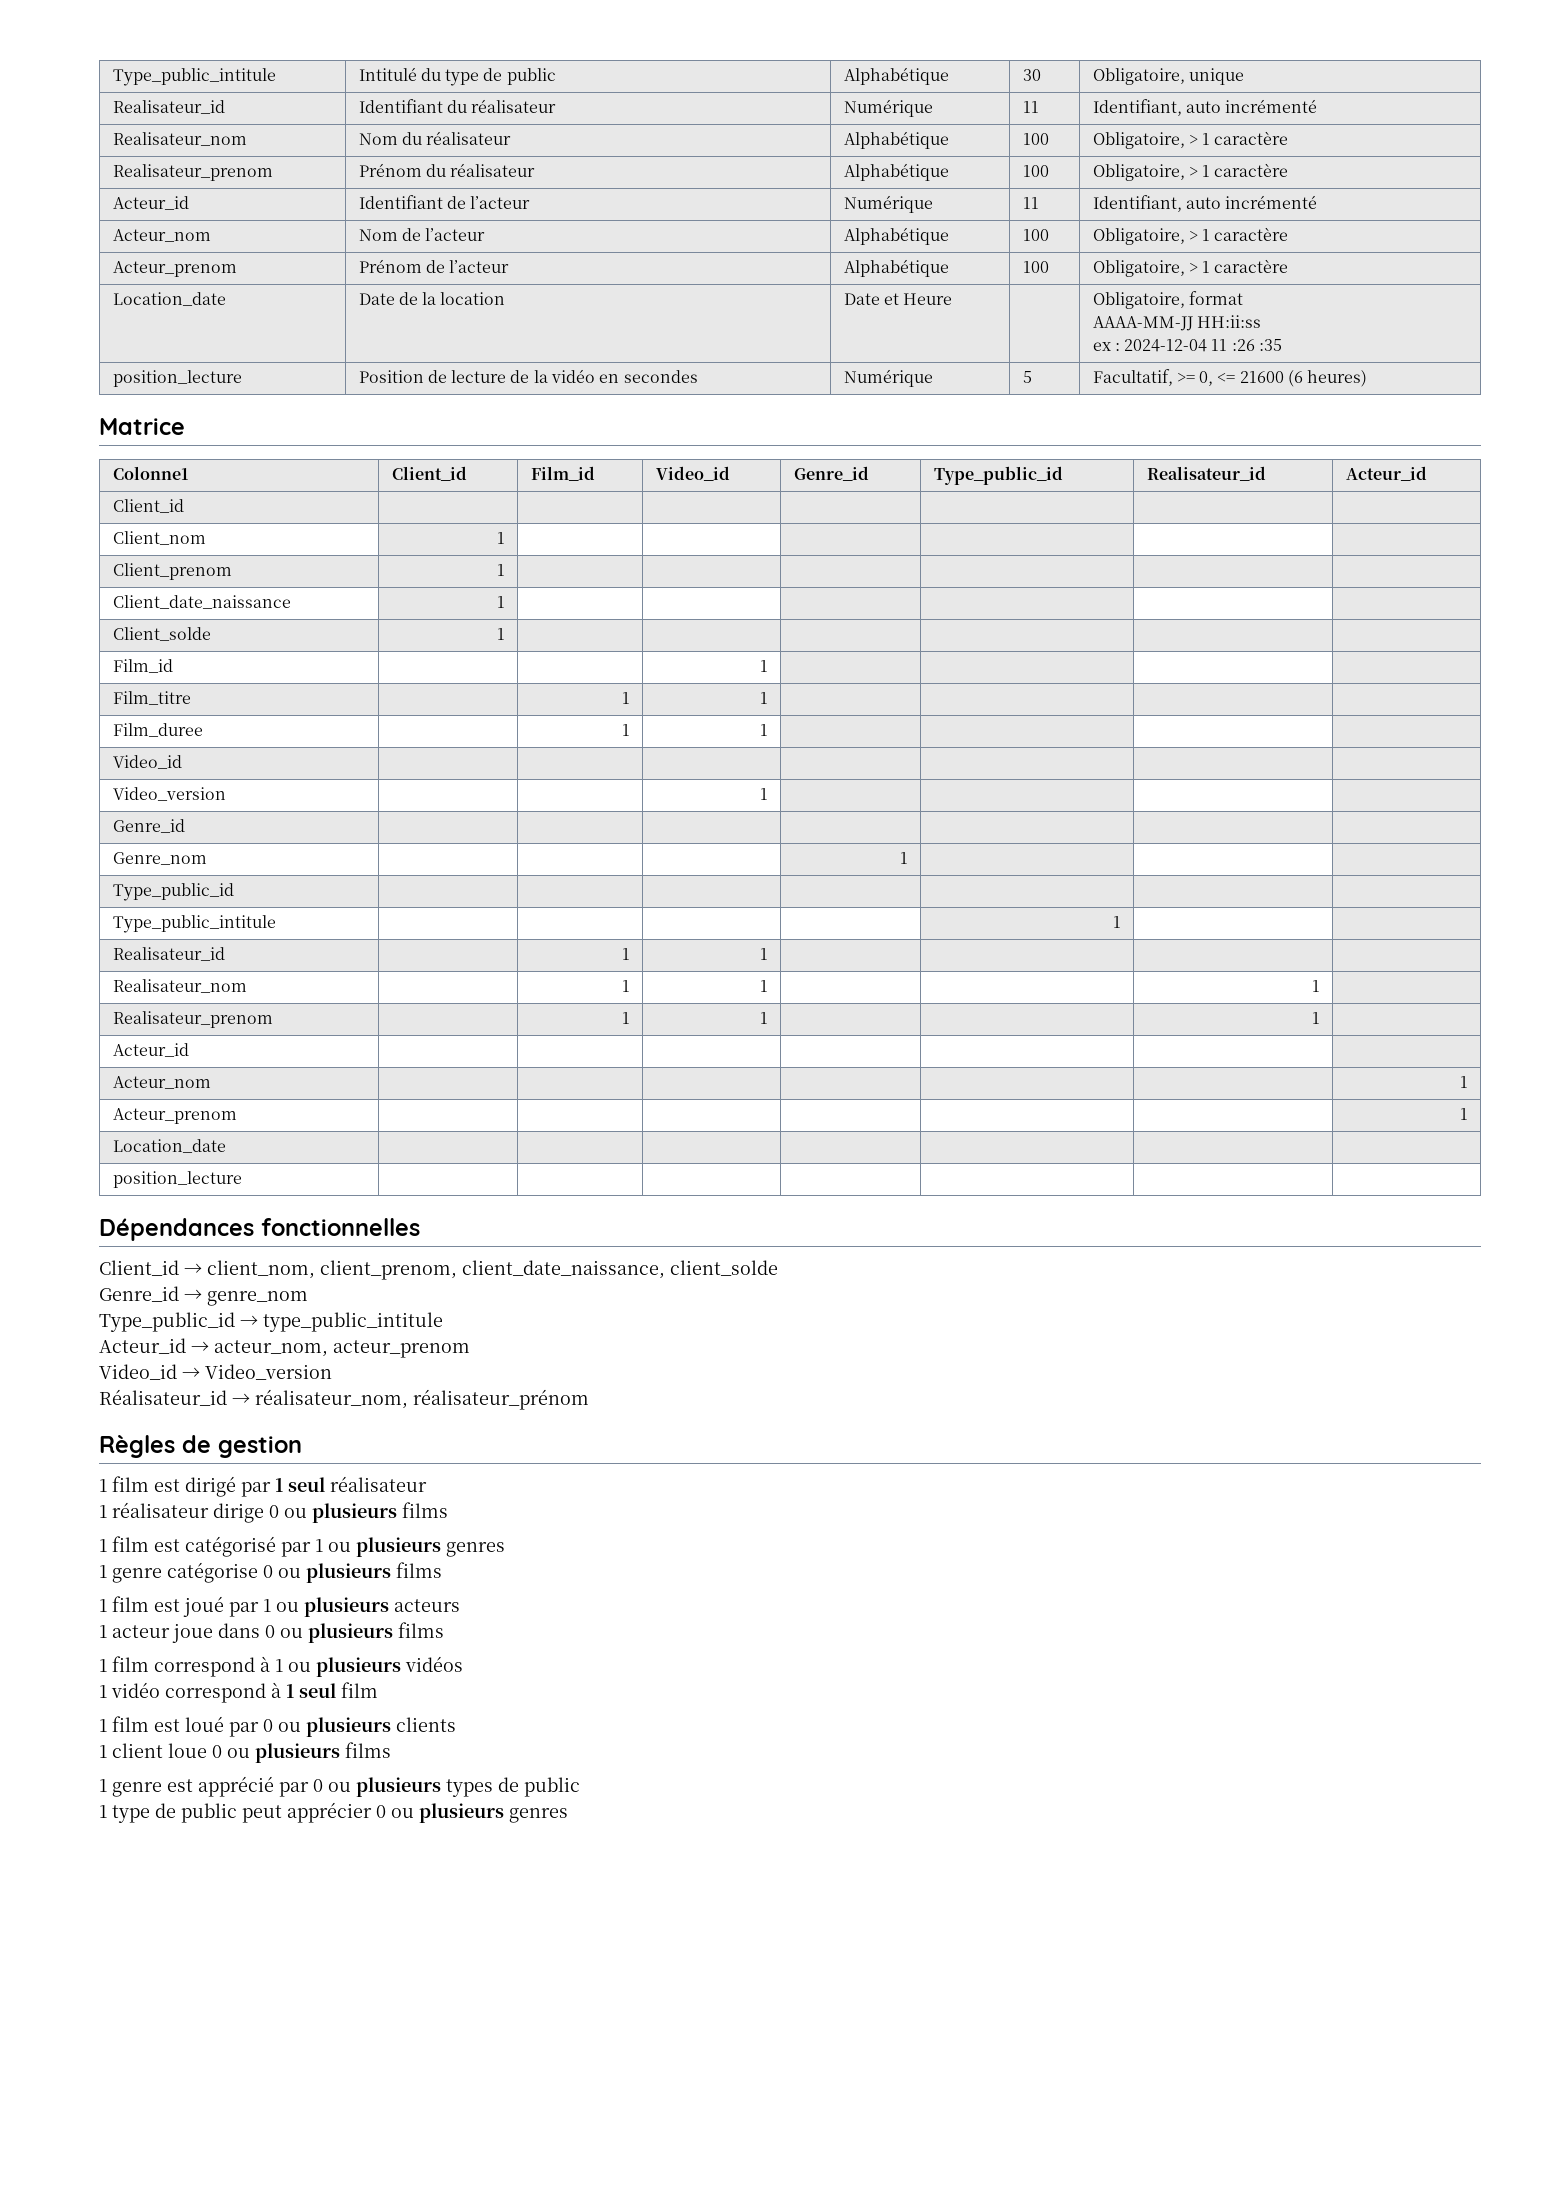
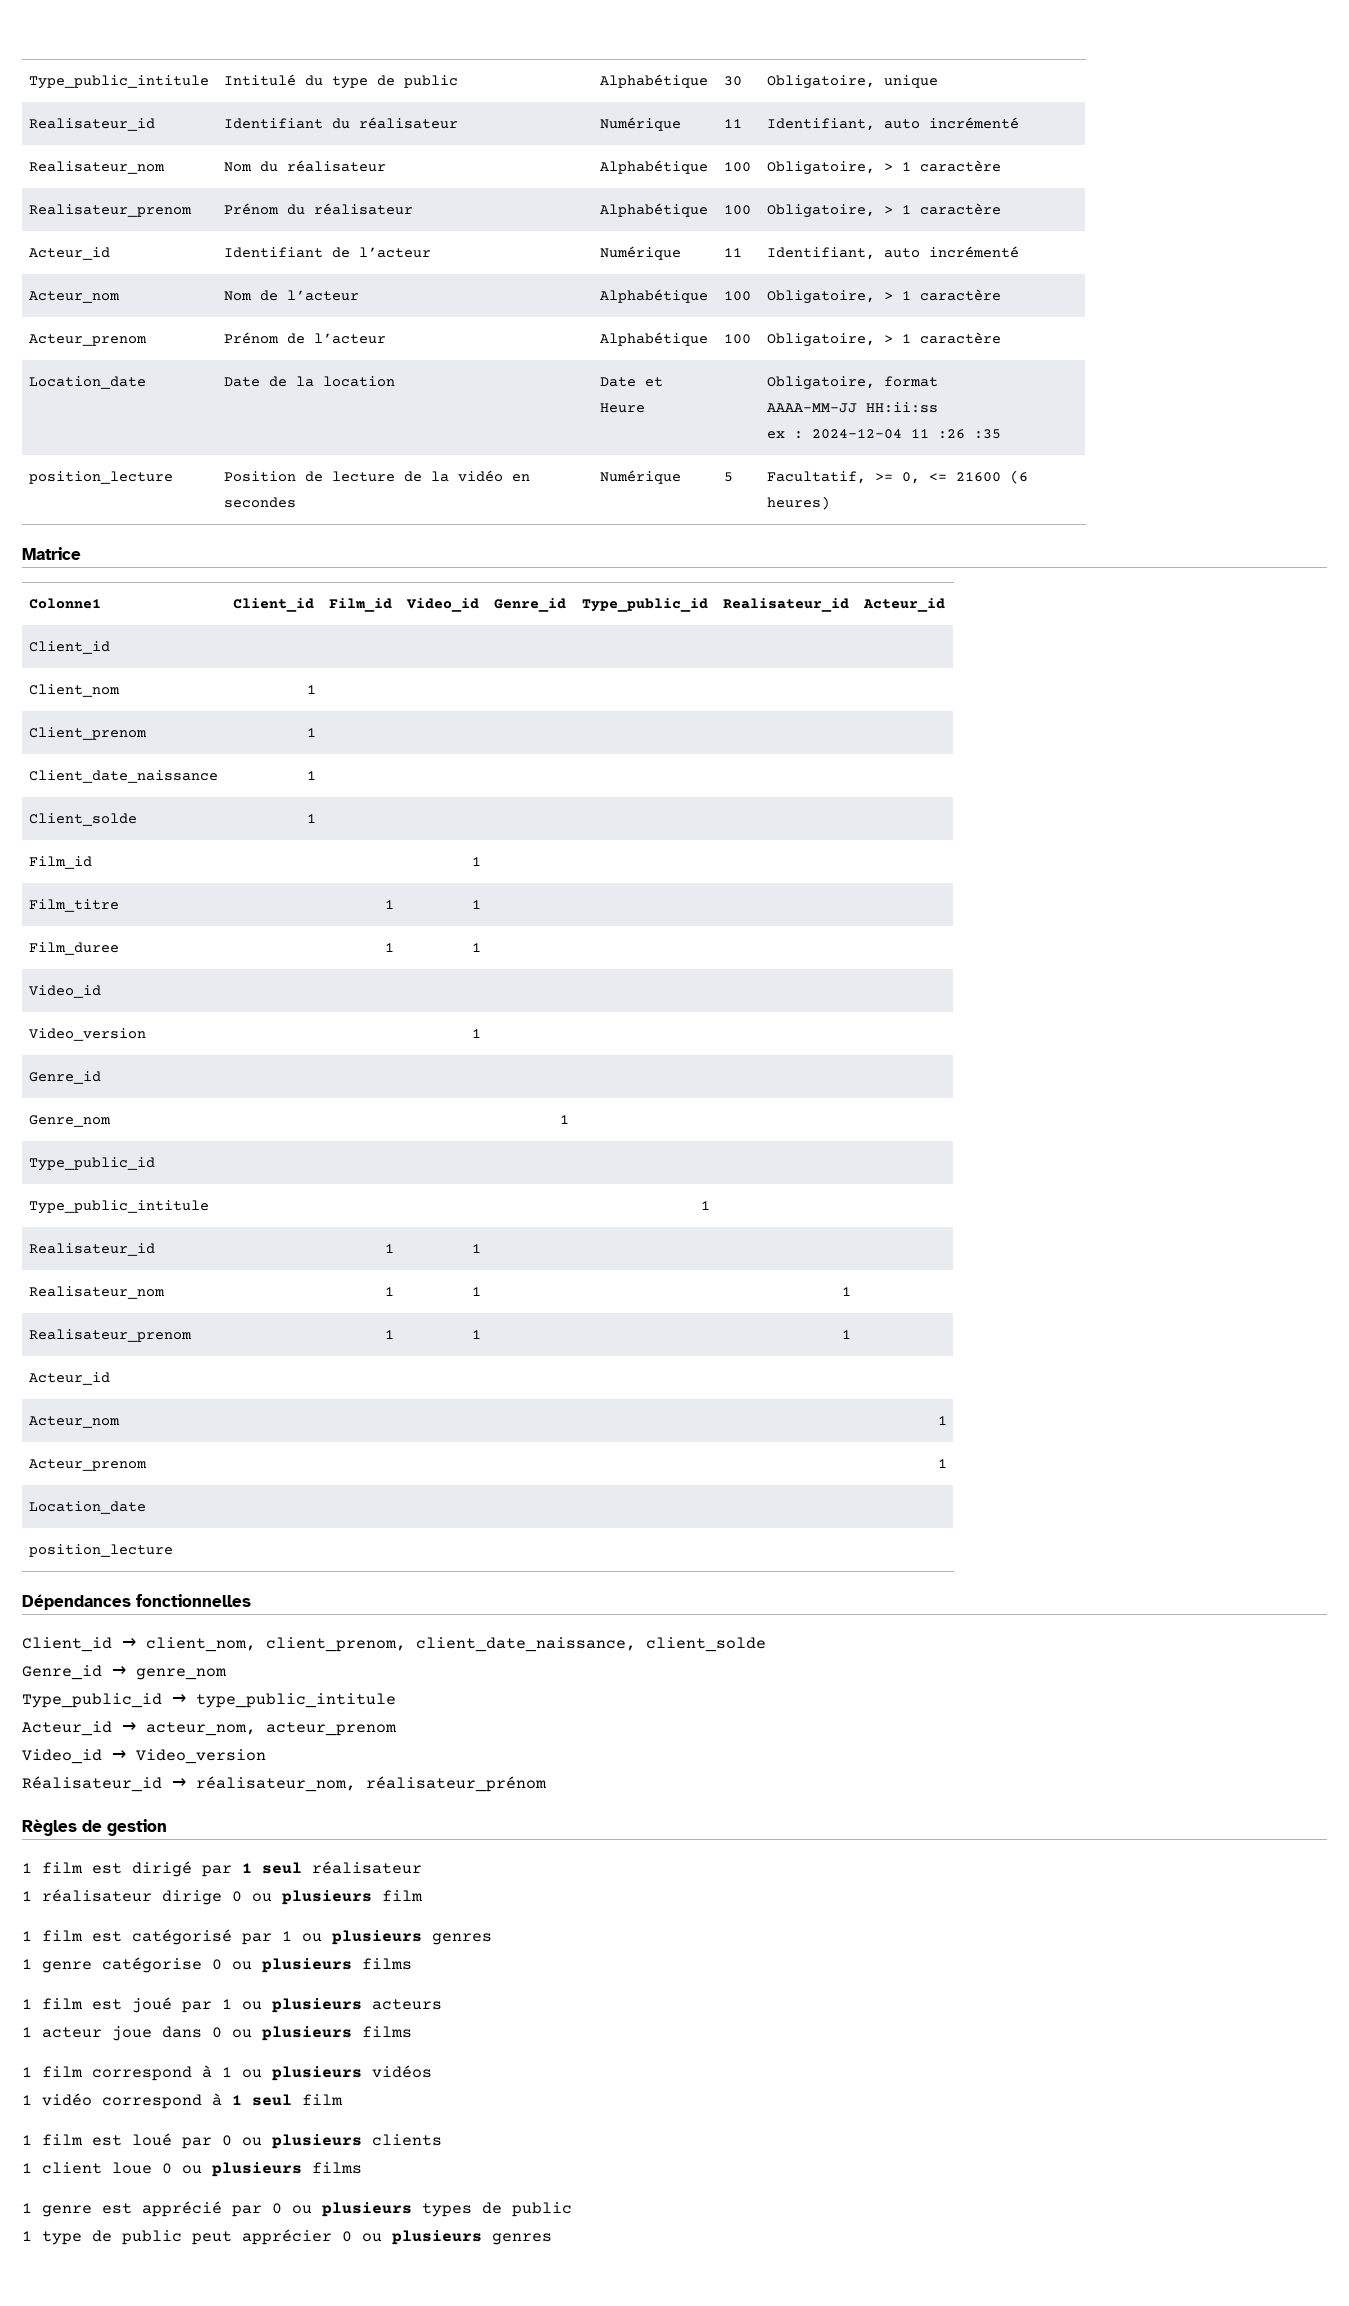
- 1 réalisateur dirige 0 ou plusieurs films
+ 1 réalisateur dirige 0 ou plusieurs film

